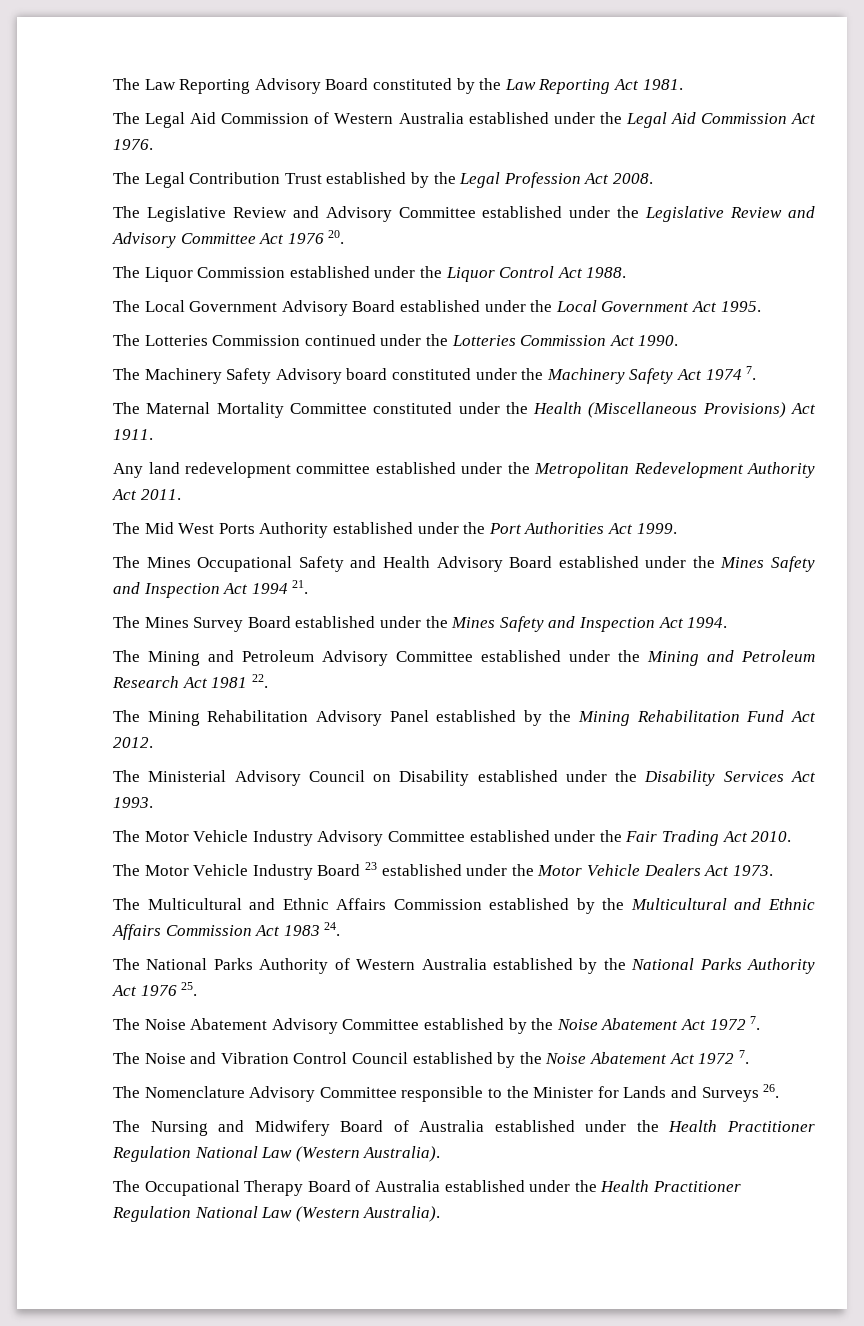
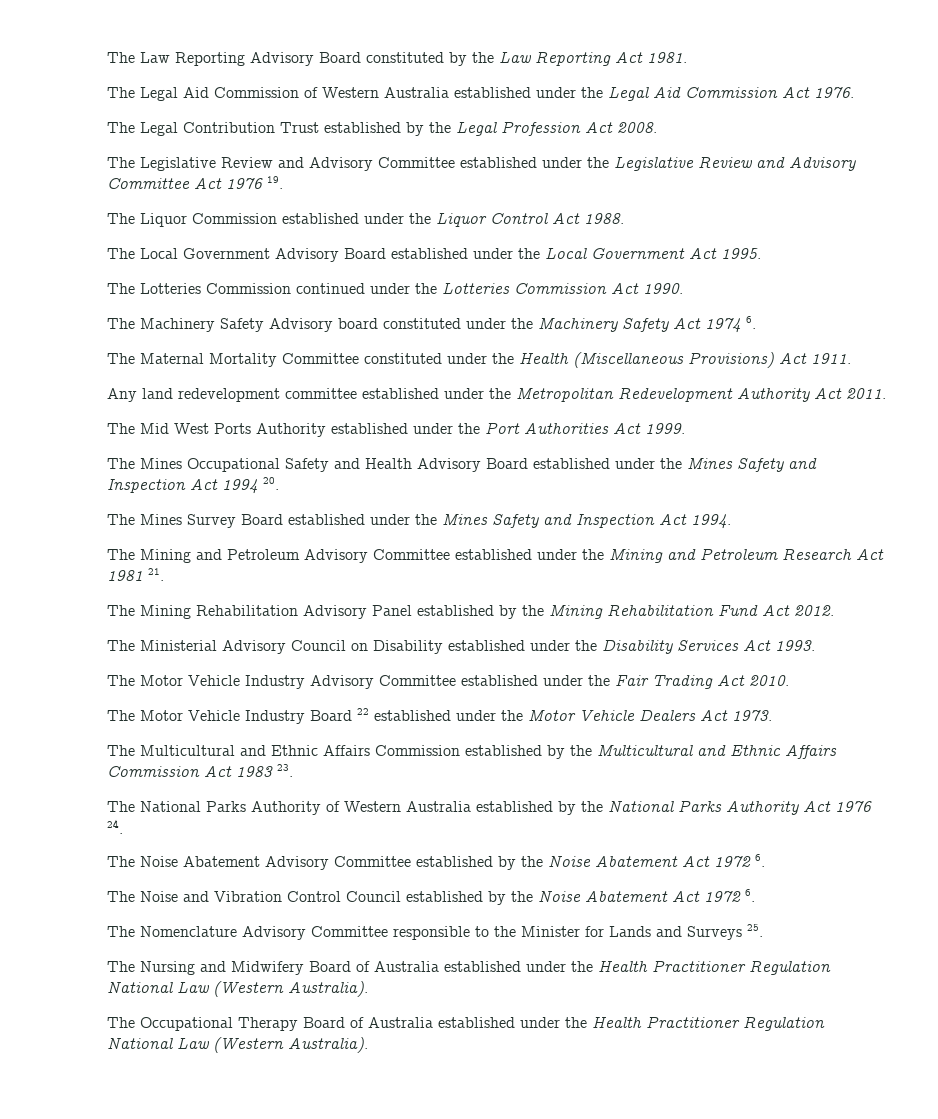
- The Legislative Review and Advisory Committee established under the Legislative Review and Advisory Committee Act 1976 20.
+ The Legislative Review and Advisory Committee established under the Legislative Review and Advisory Committee Act 1976 19.
- The Machinery Safety Advisory board constituted under the Machinery Safety Act 1974 7.
+ The Machinery Safety Advisory board constituted under the Machinery Safety Act 1974 6.
- The Mines Occupational Safety and Health Advisory Board established under the Mines Safety and Inspection Act 1994 21.
+ The Mines Occupational Safety and Health Advisory Board established under the Mines Safety and Inspection Act 1994 20.
- The Mining and Petroleum Advisory Committee established under the Mining and Petroleum Research Act 1981 22.
+ The Mining and Petroleum Advisory Committee established under the Mining and Petroleum Research Act 1981 21.
- The Motor Vehicle Industry Board 23 established under the Motor Vehicle Dealers Act 1973.
+ The Motor Vehicle Industry Board 22 established under the Motor Vehicle Dealers Act 1973.
- The Multicultural and Ethnic Affairs Commission established by the Multicultural and Ethnic Affairs Commission Act 1983 24.
+ The Multicultural and Ethnic Affairs Commission established by the Multicultural and Ethnic Affairs Commission Act 1983 23.
- The National Parks Authority of Western Australia established by the National Parks Authority Act 1976 25.
+ The National Parks Authority of Western Australia established by the National Parks Authority Act 1976 24.
- The Noise Abatement Advisory Committee established by the Noise Abatement Act 1972 7.
+ The Noise Abatement Advisory Committee established by the Noise Abatement Act 1972 6.
- The Noise and Vibration Control Council established by the Noise Abatement Act 1972 7.
+ The Noise and Vibration Control Council established by the Noise Abatement Act 1972 6.
- The Nomenclature Advisory Committee responsible to the Minister for Lands and Surveys 26.
+ The Nomenclature Advisory Committee responsible to the Minister for Lands and Surveys 25.

